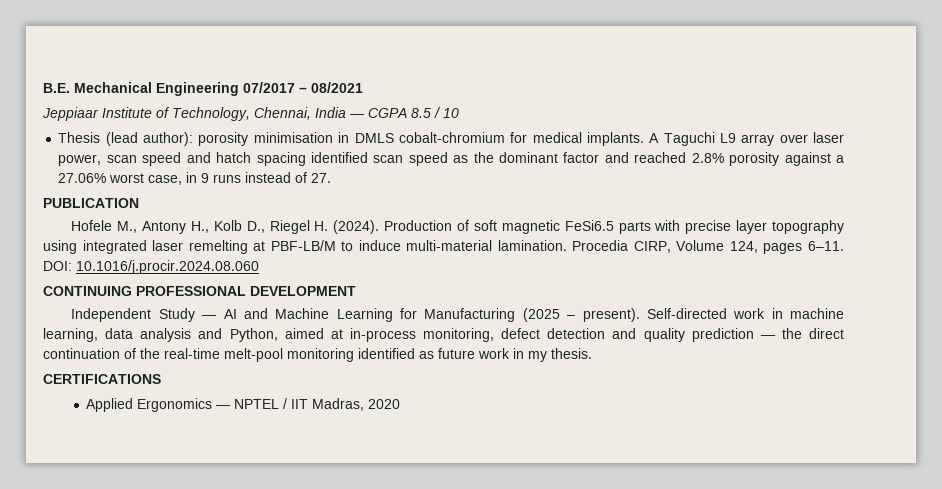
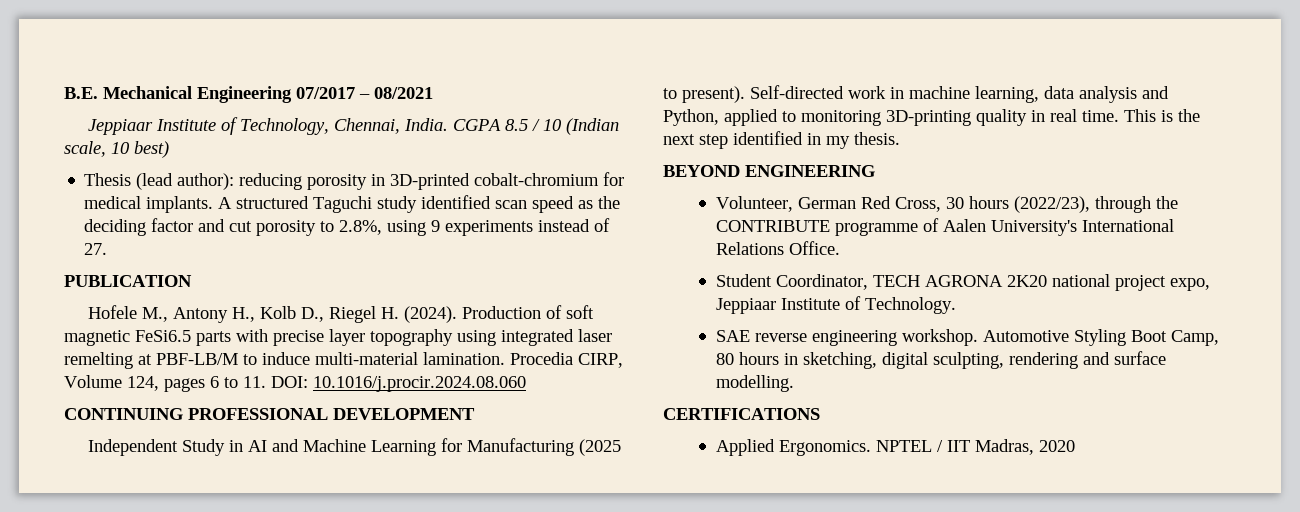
- Jeppiaar Institute of Technology, Chennai, India — CGPA 8.5 / 10
+ Jeppiaar Institute of Technology, Chennai, India. CGPA 8.5 / 10 (Indian scale, 10 best)
- Thesis (lead author): porosity minimisation in DMLS cobalt-chromium for medical implants.
+ Thesis (lead author): reducing porosity in 3D-printed cobalt-chromium for medical implants.
- A Taguchi L9 array over laser power, scan speed and hatch spacing identified scan speed as the dominant factor and reached 2.8% porosity against a 27.06% worst case, in 9 runs instead of 27.
+ A structured Taguchi study identified scan speed as the deciding factor and cut porosity to 2.8%, using 9 experiments instead of 27.
- Procedia CIRP, Volume 124, pages 6–11. DOI: 10.1016/j.procir.2024.08.060
+ Procedia CIRP, Volume 124, pages 6 to 11. DOI: 10.1016/j.procir.2024.08.060
- Independent Study — AI and Machine Learning for Manufacturing (2025 – present).
+ Independent Study in AI and Machine Learning for Manufacturing (2025 to present).
- Self-directed work in machine learning, data analysis and Python, aimed at in-process monitoring, defect detection and quality prediction — the direct continuation of the real-time melt-pool monitoring identified as future work in my thesis.
+ Self-directed work in machine learning, data analysis and Python, applied to monitoring 3D-printing quality in real time. This is the next step identified in my thesis.
+ BEYOND ENGINEERING
+ Volunteer, German Red Cross, 30 hours (2022/23), through the CONTRIBUTE programme of Aalen University's International Relations Office.
+ Student Coordinator, TECH AGRONA 2K20 national project expo, Jeppiaar Institute of Technology.
+ SAE reverse engineering workshop. Automotive Styling Boot Camp, 80 hours in sketching, digital sculpting, rendering and surface modelling.
- Applied Ergonomics — NPTEL / IIT Madras, 2020
+ Applied Ergonomics. NPTEL / IIT Madras, 2020

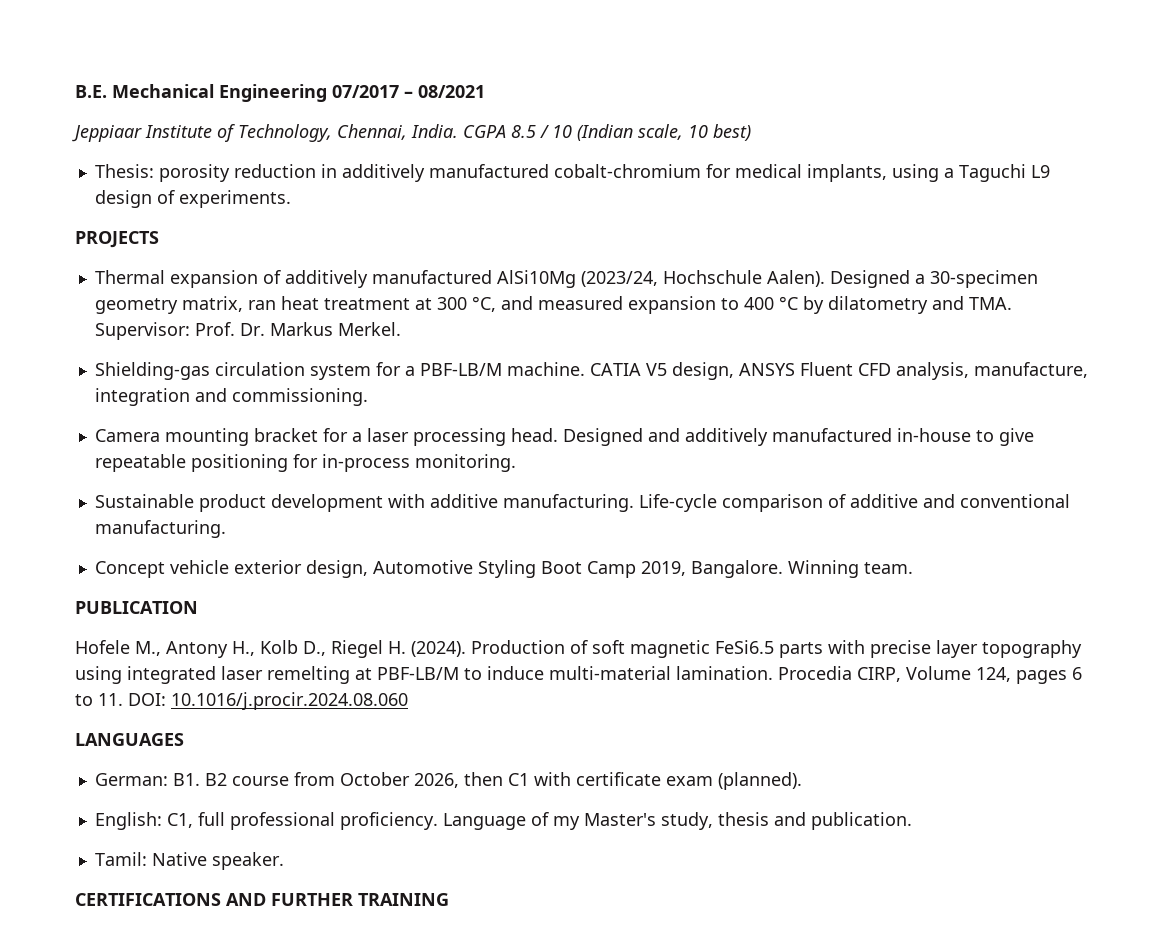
- Thesis (lead author): reducing porosity in 3D-printed cobalt-chromium for medical implants. A structured Taguchi study identified scan speed as the deciding factor and cut porosity to 2.8%, using 9 experiments instead of 27.
+ Thesis: porosity reduction in additively manufactured cobalt-chromium for medical implants, using a Taguchi L9 design of experiments.
+ PROJECTS
+ Thermal expansion of additively manufactured AlSi10Mg (2023/24, Hochschule Aalen). Designed a 30-specimen geometry matrix, ran heat treatment at 300 °C, and measured expansion to 400 °C by dilatometry and TMA. Supervisor: Prof. Dr. Markus Merkel.
+ Shielding-gas circulation system for a PBF-LB/M machine. CATIA V5 design, ANSYS Fluent CFD analysis, manufacture, integration and commissioning.
+ Camera mounting bracket for a laser processing head. Designed and additively manufactured in-house to give repeatable positioning for in-process monitoring.
+ Sustainable product development with additive manufacturing. Life-cycle comparison of additive and conventional manufacturing.
+ Concept vehicle exterior design, Automotive Styling Boot Camp 2019, Bangalore. Winning team.
- CONTINUING PROFESSIONAL DEVELOPMENT
- Independent Study in AI and Machine Learning for Manufacturing (2025 to present). Self-directed work in machine learning, data analysis and Python, applied to monitoring 3D-printing quality in real time. This is the next step identified in my thesis.
- BEYOND ENGINEERING
- Volunteer, German Red Cross, 30 hours (2022/23), through the CONTRIBUTE programme of Aalen University's International Relations Office.
- Student Coordinator, TECH AGRONA 2K20 national project expo, Jeppiaar Institute of Technology.
- SAE reverse engineering workshop. Automotive Styling Boot Camp, 80 hours in sketching, digital sculpting, rendering and surface modelling.
- CERTIFICATIONS
- Applied Ergonomics. NPTEL / IIT Madras, 2020
+ LANGUAGES
+ German: B1. B2 course from October 2026, then C1 with certificate exam (planned).
+ English: C1, full professional proficiency. Language of my Master's study, thesis and publication.
+ Tamil: Native speaker.
+ CERTIFICATIONS AND FURTHER TRAINING

